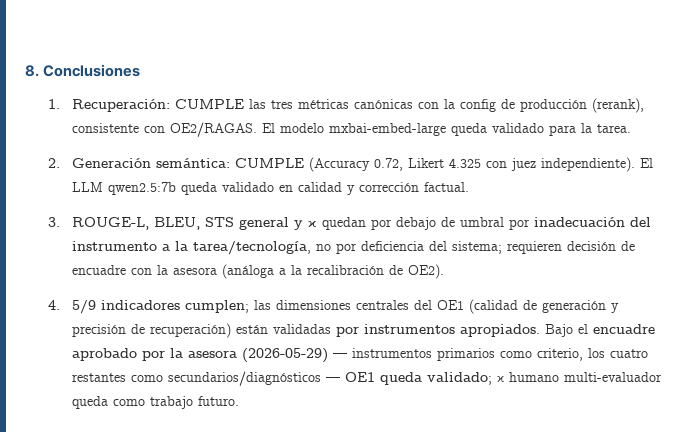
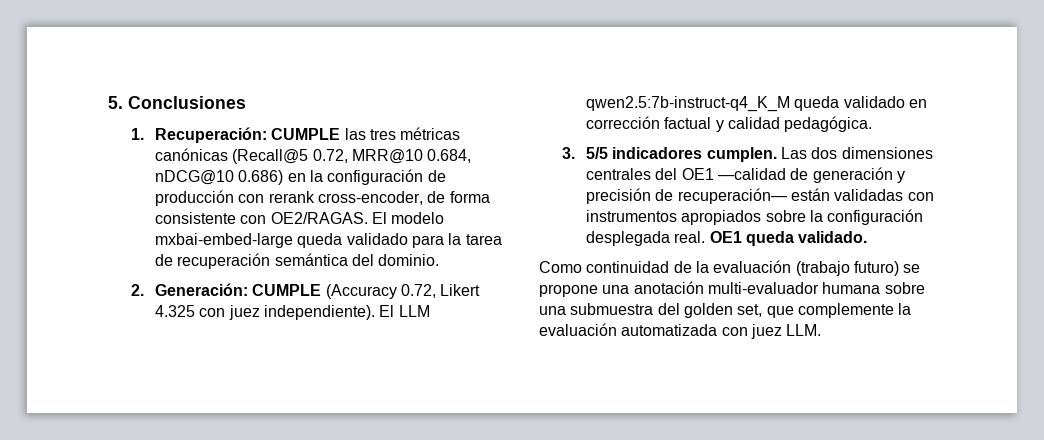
- 8. Conclusiones
+ 5. Conclusiones
- 1. Recuperación: CUMPLE las tres métricas canónicas con la config de producción (rerank), consistente con OE2/RAGAS.
+ 1. Recuperación: CUMPLE las tres métricas canónicas (Recall@5 0.72, MRR@10 0.684, nDCG@10 0.686) en la configuración de producción con rerank cross-encoder, de forma consistente con OE2/RAGAS.
- El modelo mxbai-embed-large queda validado para la tarea.
+ El modelo mxbai-embed-large queda validado para la tarea de recuperación semántica del dominio.
- 2. Generación semántica: CUMPLE (Accuracy 0.72, Likert 4.325 con juez independiente).
+ 2. Generación: CUMPLE (Accuracy 0.72, Likert 4.325 con juez independiente).
- El LLM qwen2.5:7b queda validado en calidad y corrección factual.
- 3. ROUGE-L, BLEU, STS general y κ quedan por debajo de umbral por inadecuación del instrumento a la tarea/tecnología, no por deficiencia del sistema; requieren decisión de encuadre con la asesora (análoga a la recalibración de OE2).
- 4. 5/9 indicadores cumplen; las dimensiones centrales del OE1 (calidad de generación y precisión de recuperación) están validadas por instrumentos apropiados. Bajo el encuadre aprobado por la asesora (2026-05-29) — instrumentos primarios como criterio, los cuatro restantes como secundarios/diagnósticos — OE1 queda validado; κ humano multi-evaluador queda como trabajo futuro.
+ El LLM qwen2.5:7b-instruct-q4_K_M queda validado en corrección factual y calidad pedagógica.
+ 3. 5/5 indicadores cumplen. Las dos dimensiones centrales del OE1 —calidad de generación y precisión de recuperación— están validadas con instrumentos apropiados sobre la configuración desplegada real. OE1 queda validado.
+ Como continuidad de la evaluación (trabajo futuro) se propone una anotación multi-evaluador humana sobre una submuestra del golden set, que complemente la evaluación automatizada con juez LLM.

